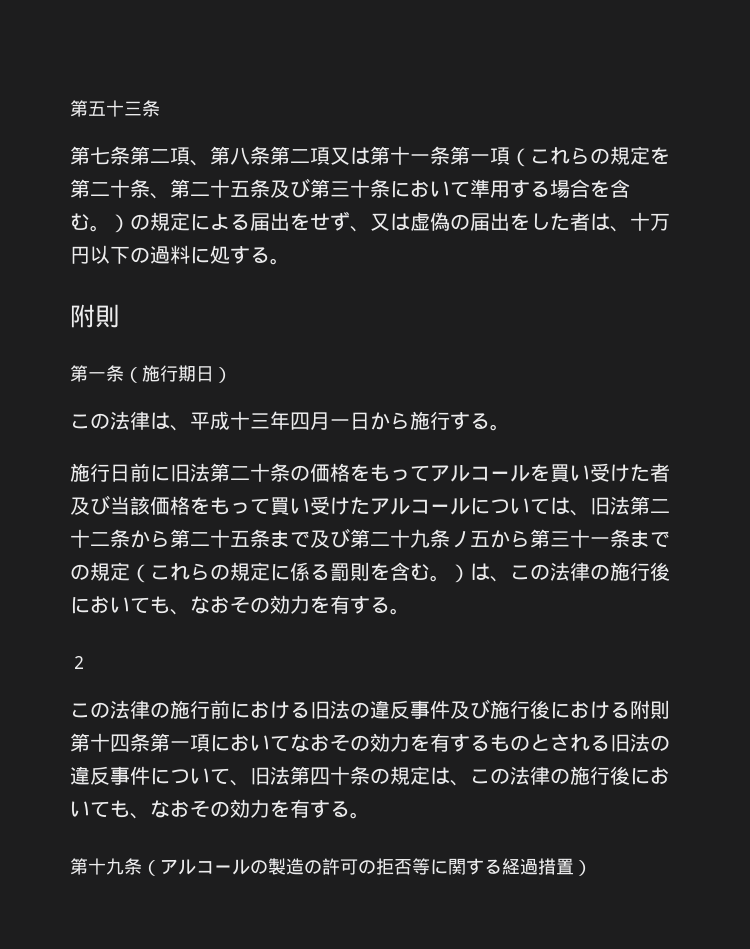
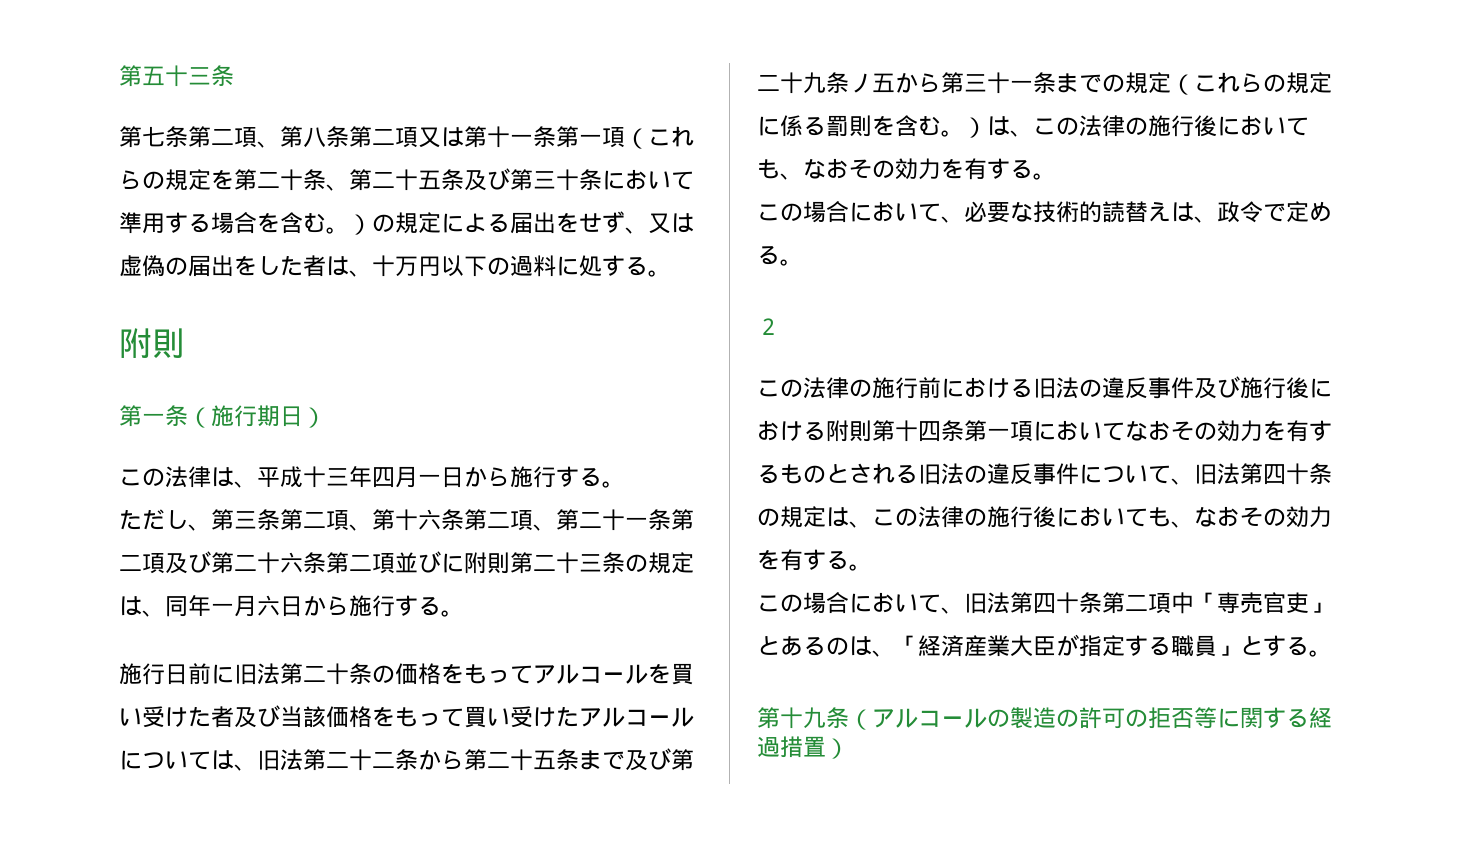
+ ただし、第三条第二項、第十六条第二項、第二十一条第二項及び第二十六条第二項並びに附則第二十三条の規定は、同年一月六日から施行する。
+ この場合において、必要な技術的読替えは、政令で定める。
+ この場合において、旧法第四十条第二項中「専売官吏」とあるのは、「経済産業大臣が指定する職員」とする。

